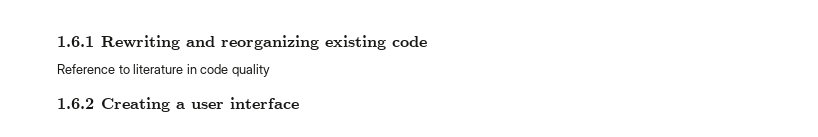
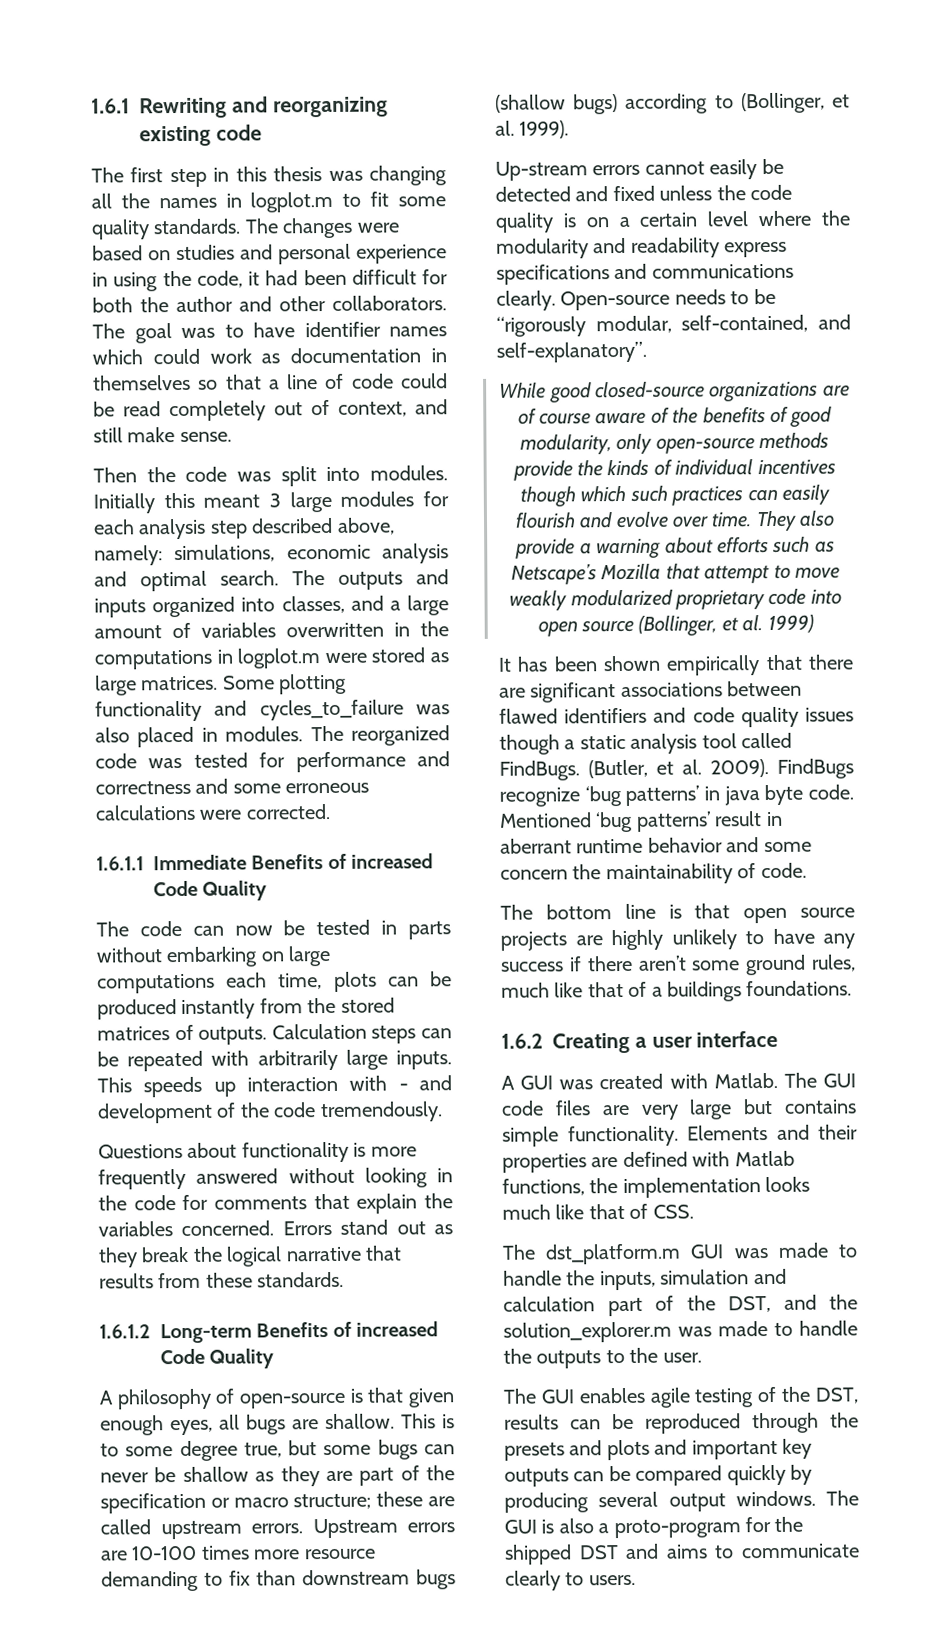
- Reference to literature in code quality
+ The first step in this thesis was changing all the names in logplot.m to fit some quality standards. The changes were based on studies and personal experience in using the code, it had been difficult for both the author and other collaborators. The goal was to have identifier names which could work as documentation in themselves so that a line of code could be read completely out of context, and still make sense.
+ Then the code was split into modules. Initially this meant 3 large modules for each analysis step described above, namely: simulations, economic analysis and optimal search. The outputs and inputs organized into classes, and a large amount of variables overwritten in the computations in logplot.m were stored as large matrices. Some plotting functionality and cycles_to_failure was also placed in modules. The reorganized code was tested for performance and correctness and some erroneous calculations were corrected.
+ 1.6.1.1 Immediate Benefits of increased Code Quality
+ The code can now be tested in parts without embarking on large computations each time, plots can be produced instantly from the stored matrices of outputs. Calculation steps can be repeated with arbitrarily large inputs. This speeds up interaction with - and development of the code tremendously.
+ Questions about functionality is more frequently answered without looking in the code for comments that explain the variables concerned. Errors stand out as they break the logical narrative that results from these standards.
+ 1.6.1.2 Long-term Benefits of increased Code Quality
+ A philosophy of open-source is that given enough eyes, all bugs are shallow. This is to some degree true, but some bugs can never be shallow as they are part of the specification or macro structure; these are called upstream errors. Upstream errors are 10-100 times more resource demanding to fix than downstream bugs (shallow bugs) according to (Bollinger, et al. 1999).
+ Up-stream errors cannot easily be detected and fixed unless the code quality is on a certain level where the modularity and readability express specifications and communications clearly. Open-source needs to be “rigorously modular, self-contained, and self-explanatory”.
+ While good closed-source organizations are of course aware of the benefits of good modularity, only open-source methods provide the kinds of individual incentives though which such practices can easily flourish and evolve over time. They also provide a warning about efforts such as Netscape’s Mozilla that attempt to move weakly modularized proprietary code into open source (Bollinger, et al. 1999)
+ It has been shown empirically that there are significant associations between flawed identifiers and code quality issues though a static analysis tool called FindBugs. (Butler, et al. 2009). FindBugs recognize ‘bug patterns’ in java byte code. Mentioned ‘bug patterns’ result in aberrant runtime behavior and some concern the maintainability of code.
+ The bottom line is that open source projects are highly unlikely to have any success if there aren’t some ground rules, much like that of a buildings foundations.
+ A GUI was created with Matlab. The GUI code files are very large but contains simple functionality. Elements and their properties are defined with Matlab functions, the implementation looks much like that of CSS.
+ The dst_platform.m GUI was made to handle the inputs, simulation and calculation part of the DST, and the solution_explorer.m was made to handle the outputs to the user.
+ The GUI enables agile testing of the DST, results can be reproduced through the presets and plots and important key outputs can be compared quickly by producing several output windows. The GUI is also a proto-program for the shipped DST and aims to communicate clearly to users.

